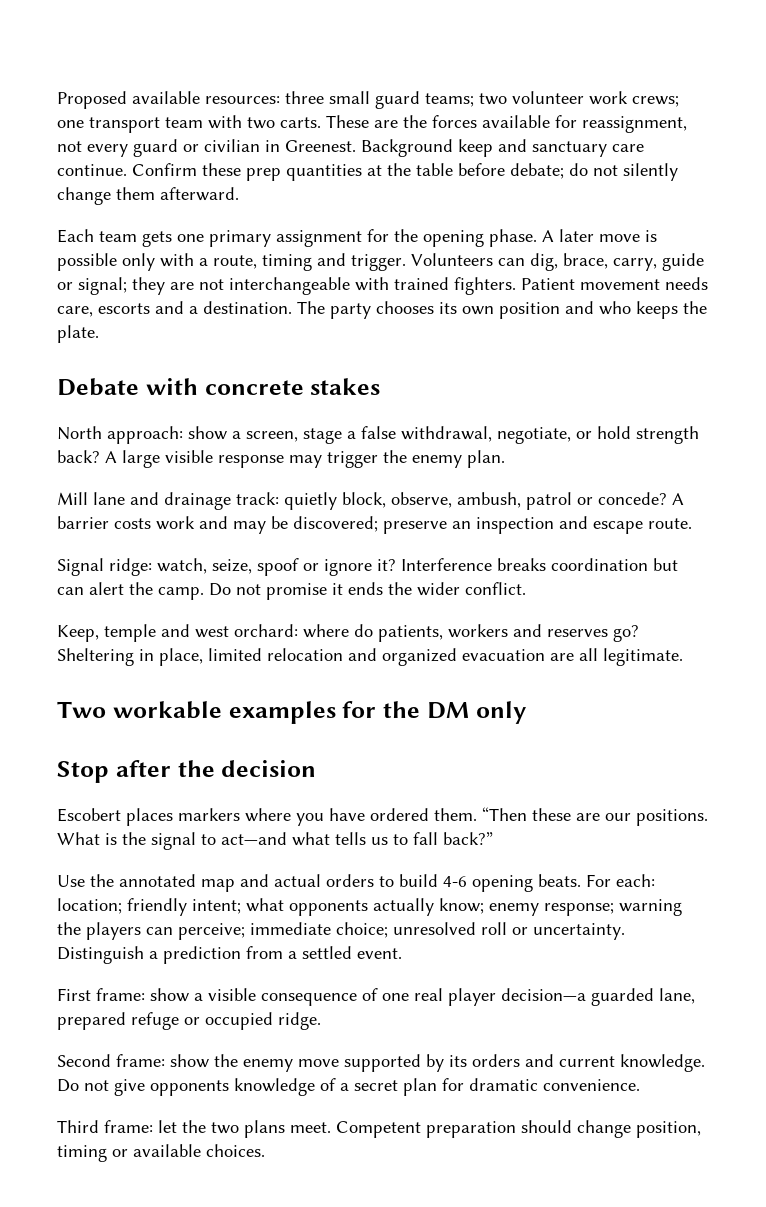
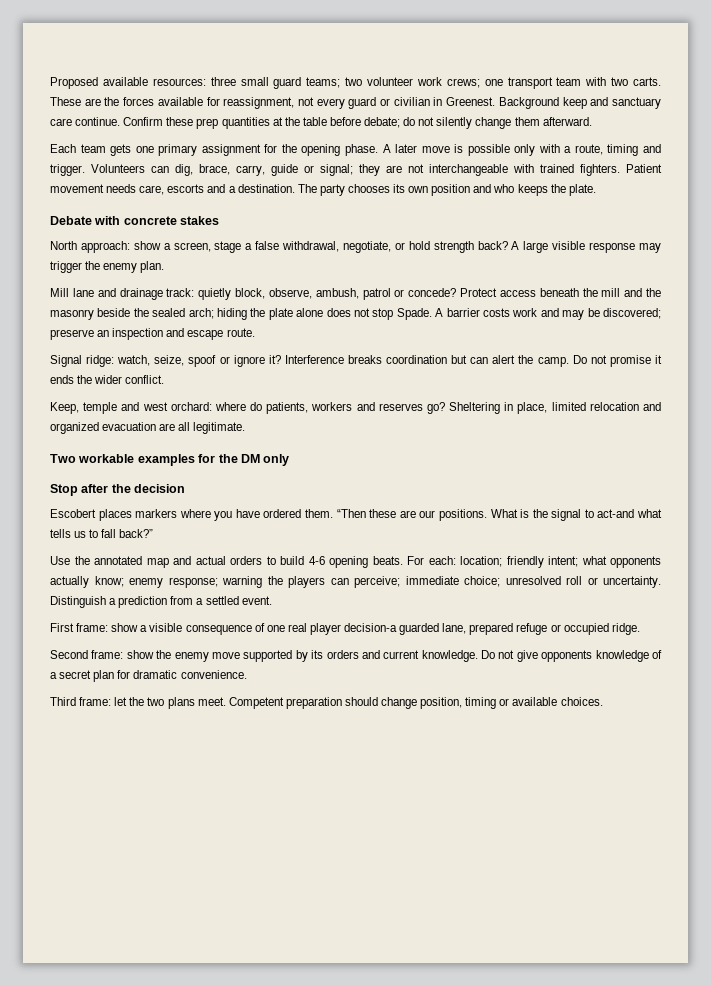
+ Protect access beneath the mill and the masonry beside the sealed arch; hiding the plate alone does not stop Spade.
- What is the signal to act—and what tells us to fall back?”
+ What is the signal to act-and what tells us to fall back?”
- First frame: show a visible consequence of one real player decision—a guarded lane, prepared refuge or occupied ridge.
+ First frame: show a visible consequence of one real player decision-a guarded lane, prepared refuge or occupied ridge.

